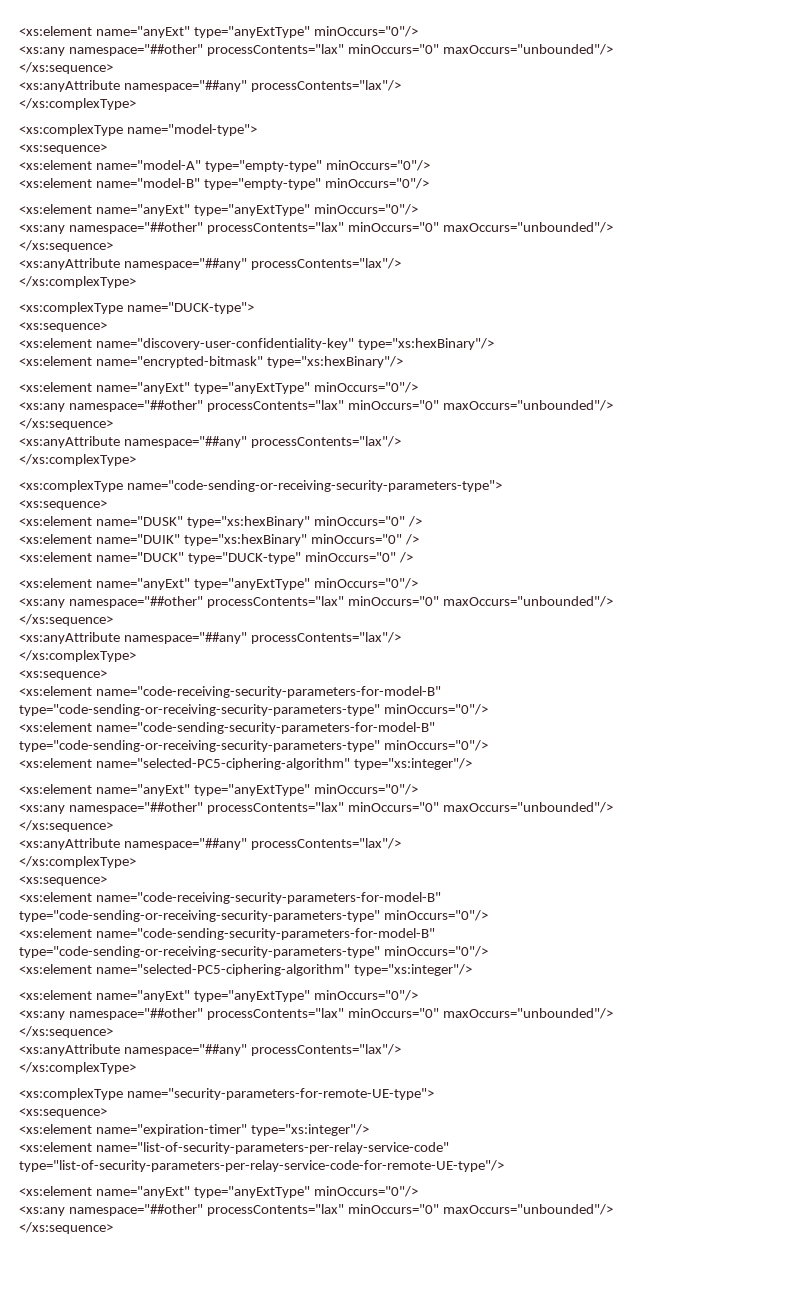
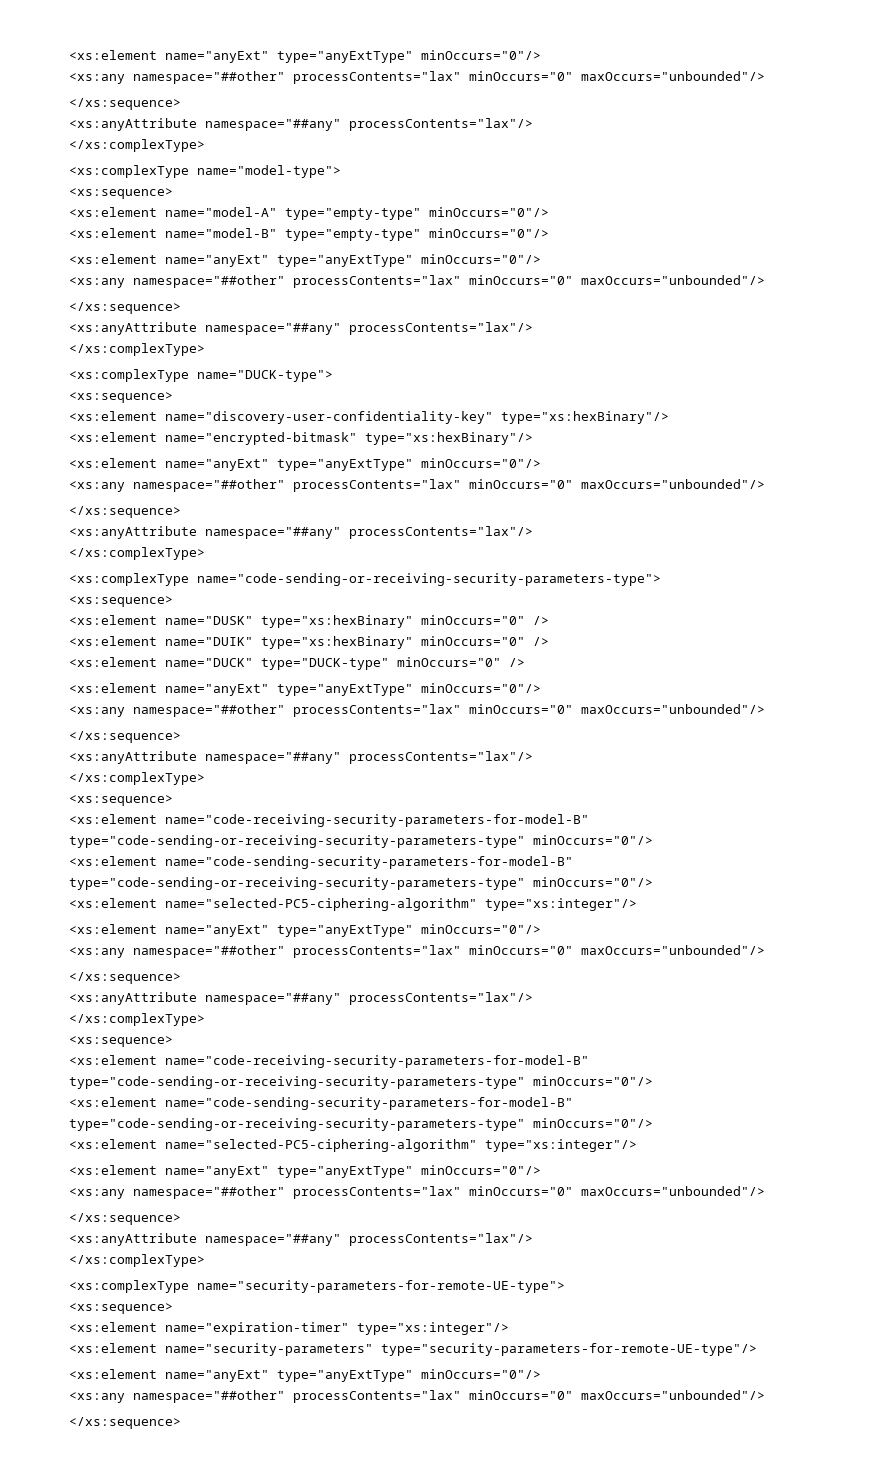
- <xs:element name="list-of-security-parameters-per-relay-service-code" type="list-of-security-parameters-per-relay-service-code-for-remote-UE-type"/>
+ <xs:element name="security-parameters" type="security-parameters-for-remote-UE-type"/>

